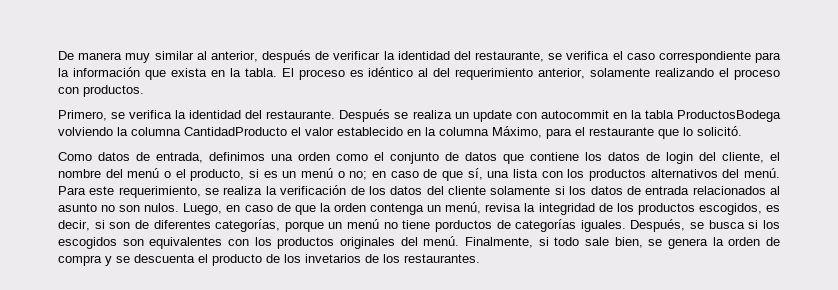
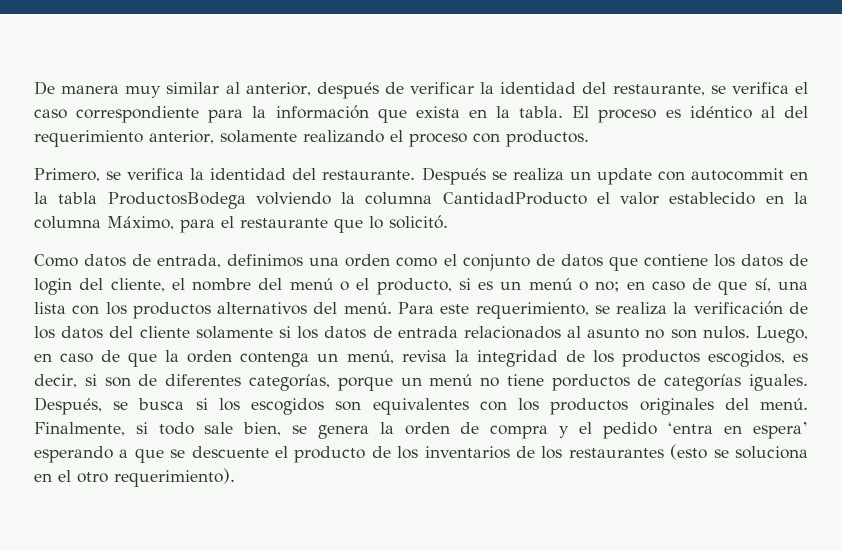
- Finalmente, si todo sale bien, se genera la orden de compra y se descuenta el producto de los invetarios de los restaurantes.
+ Finalmente, si todo sale bien, se genera la orden de compra y el pedido ‘entra en espera’ esperando a que se descuente el producto de los inventarios de los restaurantes (esto se soluciona en el otro requerimiento).

